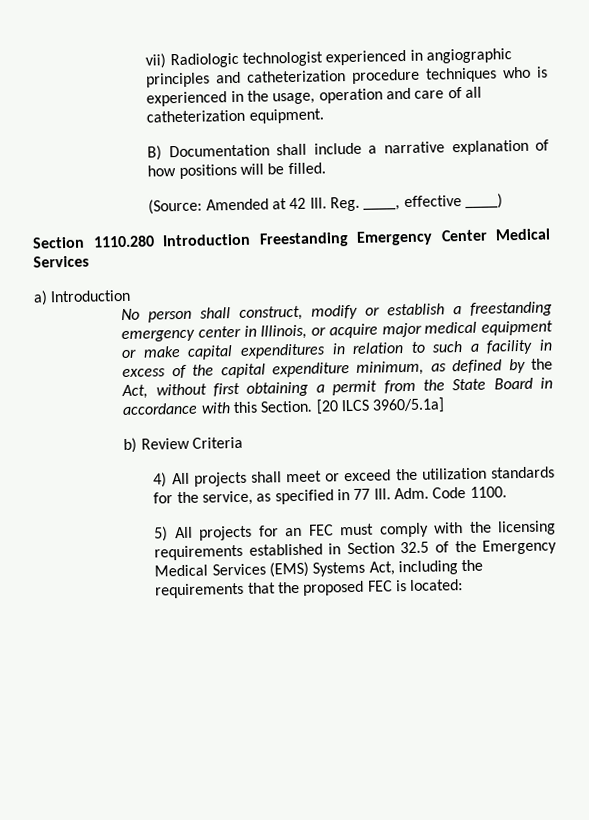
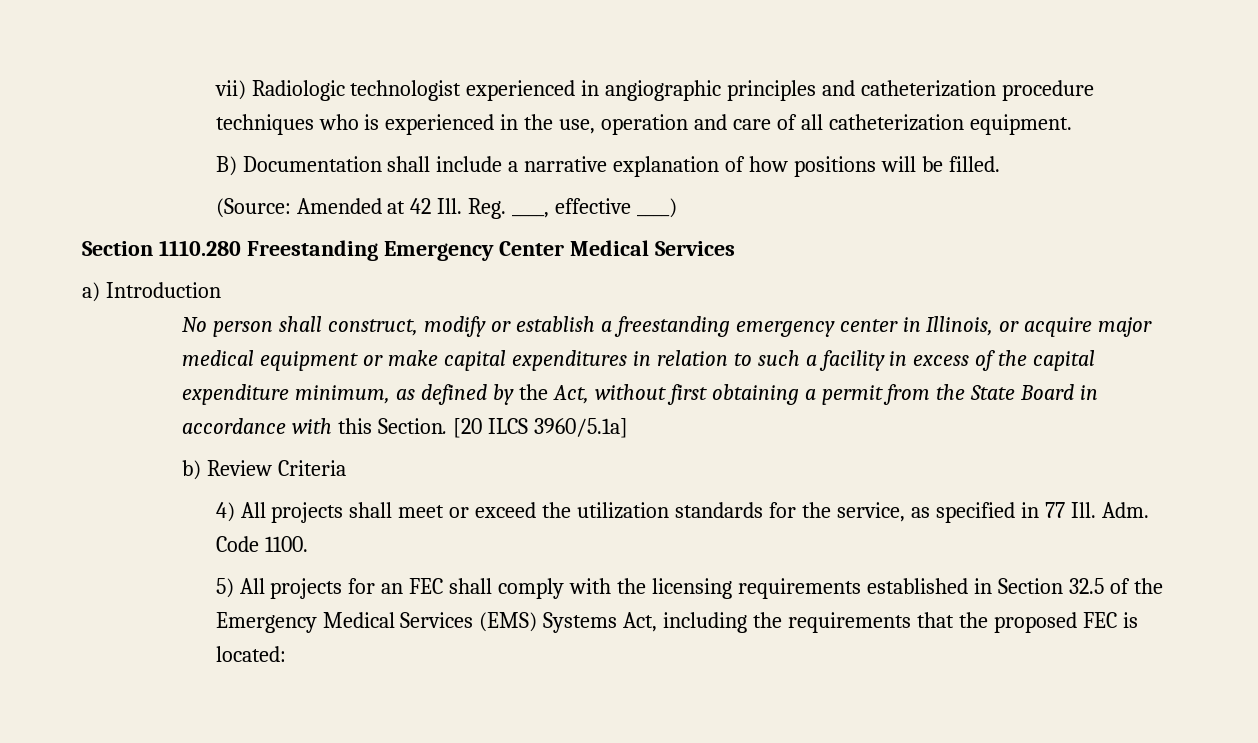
- vii) Radiologic technologist experienced in angiographic principles and catheterization procedure techniques who is experienced in the usage, operation and care of all catheterization equipment.
+ vii) Radiologic technologist experienced in angiographic principles and catheterization procedure techniques who is experienced in the use, operation and care of all catheterization equipment.
- Section 1110.280 Introduction Freestanding Emergency Center Medical Services
+ Section 1110.280 Freestanding Emergency Center Medical Services
- 5) All projects for an FEC must comply with the licensing requirements established in Section 32.5 of the Emergency Medical Services (EMS) Systems Act, including the requirements that the proposed FEC is located:
+ 5) All projects for an FEC shall comply with the licensing requirements established in Section 32.5 of the Emergency Medical Services (EMS) Systems Act, including the requirements that the proposed FEC is located:

